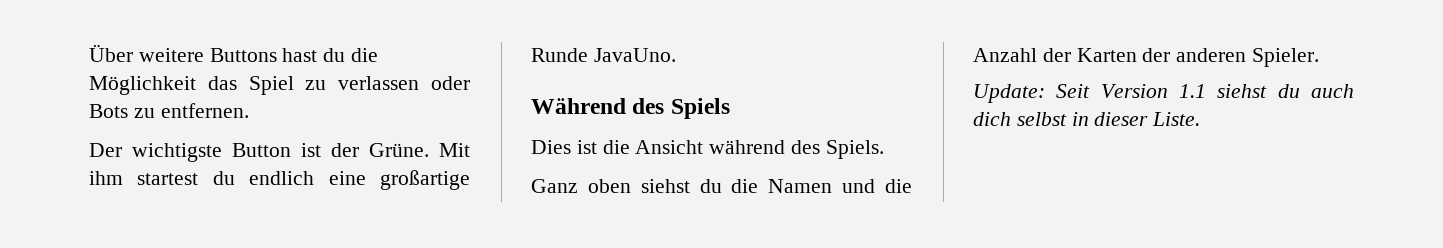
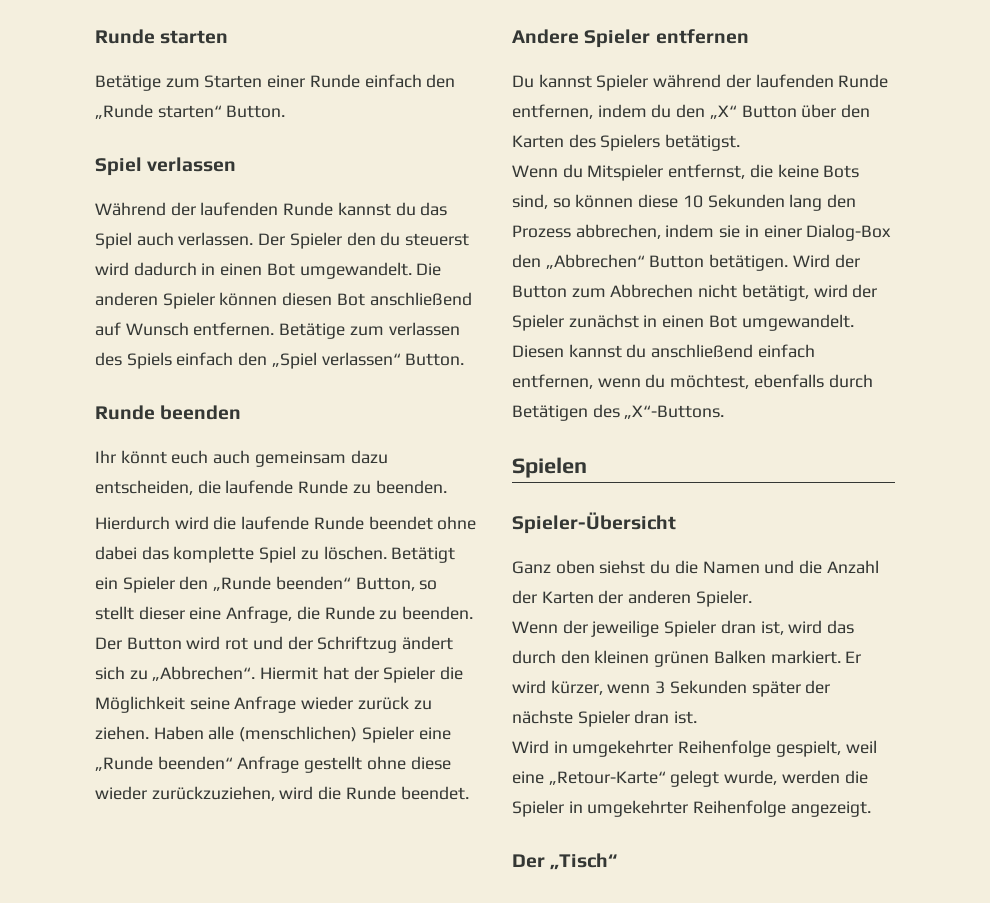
- Über weitere Buttons hast du die Möglichkeit das Spiel zu verlassen oder Bots zu entfernen.
- Der wichtigste Button ist der Grüne. Mit ihm startest du endlich eine großartige Runde JavaUno.
- Während des Spiels
- Dies ist die Ansicht während des Spiels.
+ Runde starten
+ Betätige zum Starten einer Runde einfach den „Runde starten“ Button.
+ Spiel verlassen
+ Während der laufenden Runde kannst du das Spiel auch verlassen. Der Spieler den du steuerst wird dadurch in einen Bot umgewandelt. Die anderen Spieler können diesen Bot anschließend auf Wunsch entfernen. Betätige zum verlassen des Spiels einfach den „Spiel verlassen“ Button.
+ Runde beenden
+ Ihr könnt euch auch gemeinsam dazu entscheiden, die laufende Runde zu beenden.
+ Hierdurch wird die laufende Runde beendet ohne dabei das komplette Spiel zu löschen. Betätigt ein Spieler den „Runde beenden“ Button, so stellt dieser eine Anfrage, die Runde zu beenden. Der Button wird rot und der Schriftzug ändert sich zu „Abbrechen“. Hiermit hat der Spieler die Möglichkeit seine Anfrage wieder zurück zu ziehen. Haben alle (menschlichen) Spieler eine „Runde beenden“ Anfrage gestellt ohne diese wieder zurückzuziehen, wird die Runde beendet.
+ Andere Spieler entfernen
+ Du kannst Spieler während der laufenden Runde entfernen, indem du den „X“ Button über den Karten des Spielers betätigst.
+ Wenn du Mitspieler entfernst, die keine Bots sind, so können diese 10 Sekunden lang den Prozess abbrechen, indem sie in einer Dialog-Box den „Abbrechen“ Button betätigen. Wird der Button zum Abbrechen nicht betätigt, wird der Spieler zunächst in einen Bot umgewandelt. Diesen kannst du anschließend einfach entfernen, wenn du möchtest, ebenfalls durch Betätigen des „X“-Buttons.
+ Spielen
+ Spieler-Übersicht
- Update: Seit Version 1.1 siehst du auch dich selbst in dieser Liste.
+ Wenn der jeweilige Spieler dran ist, wird das durch den kleinen grünen Balken markiert. Er wird kürzer, wenn 3 Sekunden später der nächste Spieler dran ist.
+ Wird in umgekehrter Reihenfolge gespielt, weil eine „Retour-Karte“ gelegt wurde, werden die Spieler in umgekehrter Reihenfolge angezeigt.
+ Der „Tisch“

